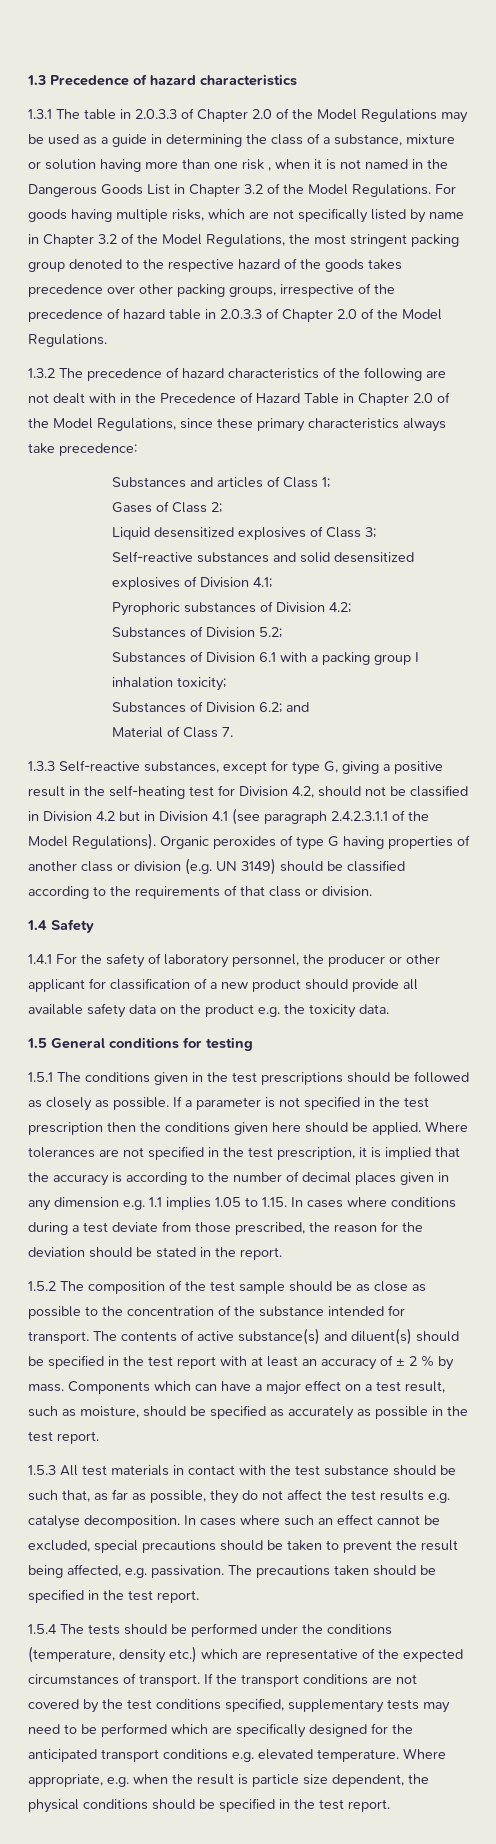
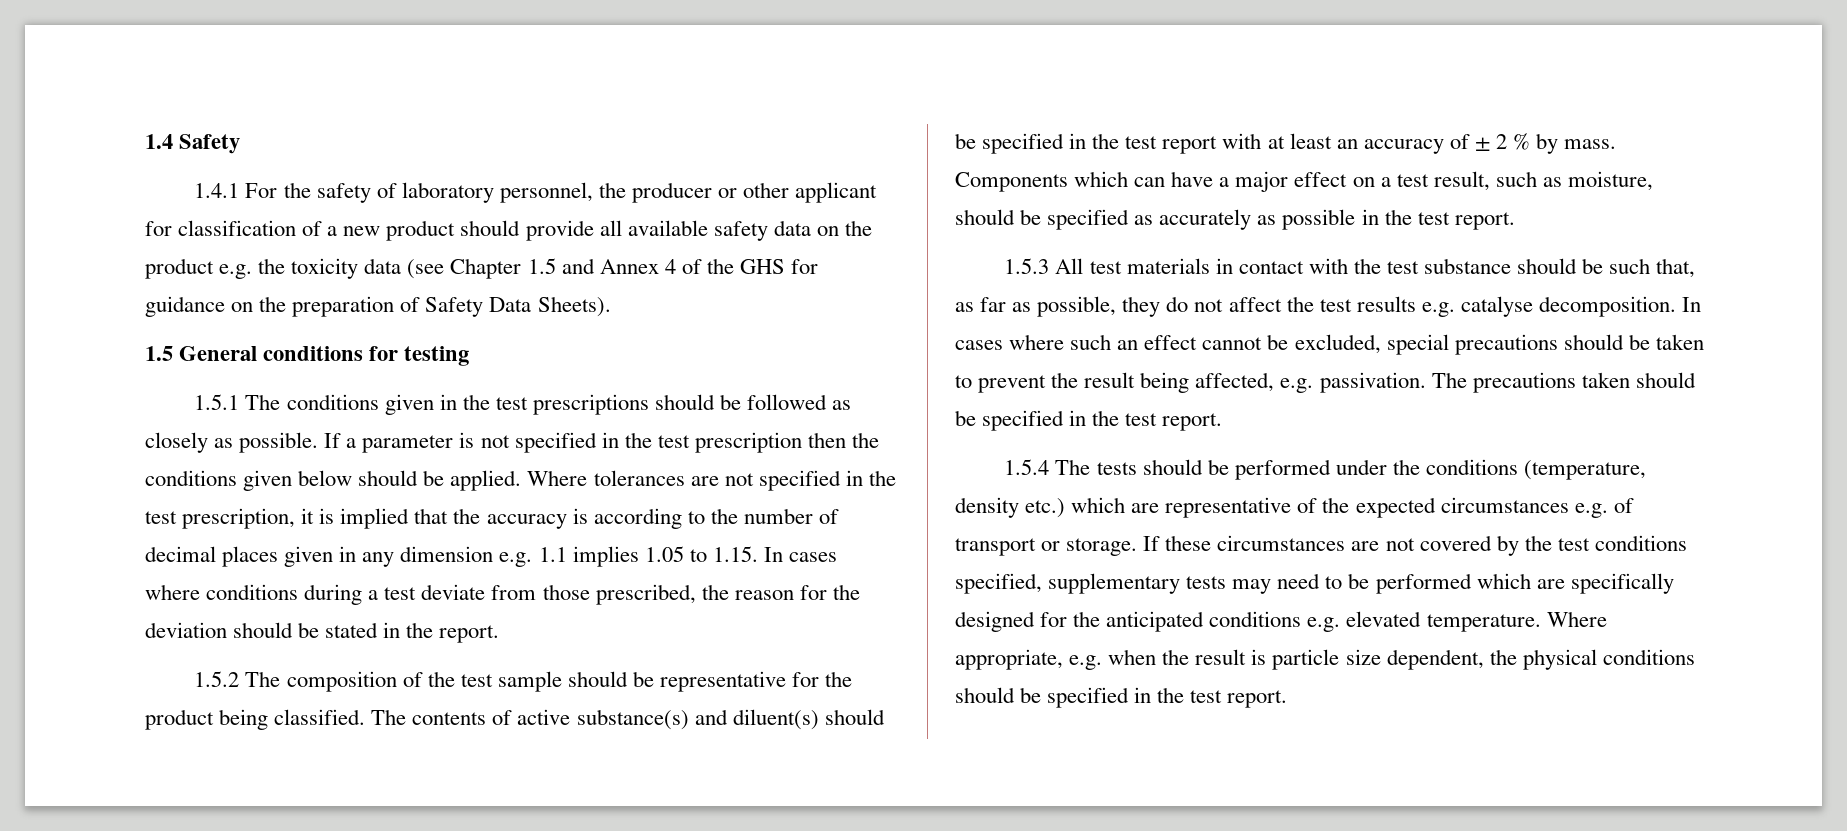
- 1.3 Precedence of hazard characteristics
- 1.3.1 The table in 2.0.3.3 of Chapter 2.0 of the Model Regulations may be used as a guide in determining the class of a substance, mixture or solution having more than one risk , when it is not named in the Dangerous Goods List in Chapter 3.2 of the Model Regulations. For goods having multiple risks, which are not specifically listed by name in Chapter 3.2 of the Model Regulations, the most stringent packing group denoted to the respective hazard of the goods takes precedence over other packing groups, irrespective of the precedence of hazard table in 2.0.3.3 of Chapter 2.0 of the Model Regulations.
- 1.3.2 The precedence of hazard characteristics of the following are not dealt with in the Precedence of Hazard Table in Chapter 2.0 of the Model Regulations, since these primary characteristics always take precedence:
- Substances and articles of Class 1;
- Gases of Class 2;
- Liquid desensitized explosives of Class 3;
- Self-reactive substances and solid desensitized explosives of Division 4.1;
- Pyrophoric substances of Division 4.2;
- Substances of Division 5.2;
- Substances of Division 6.1 with a packing group I inhalation toxicity;
- Substances of Division 6.2; and
- Material of Class 7.
- 1.3.3 Self-reactive substances, except for type G, giving a positive result in the self-heating test for Division 4.2, should not be classified in Division 4.2 but in Division 4.1 (see paragraph 2.4.2.3.1.1 of the Model Regulations). Organic peroxides of type G having properties of another class or division (e.g. UN 3149) should be classified according to the requirements of that class or division.
- 1.4.1 For the safety of laboratory personnel, the producer or other applicant for classification of a new product should provide all available safety data on the product e.g. the toxicity data.
+ 1.4.1 For the safety of laboratory personnel, the producer or other applicant for classification of a new product should provide all available safety data on the product e.g. the toxicity data (see Chapter 1.5 and Annex 4 of the GHS for guidance on the preparation of Safety Data Sheets).
- If a parameter is not specified in the test prescription then the conditions given here should be applied.
+ If a parameter is not specified in the test prescription then the conditions given below should be applied.
- 1.5.2 The composition of the test sample should be as close as possible to the concentration of the substance intended for transport.
+ 1.5.2 The composition of the test sample should be representative for the product being classified.
- 1.5.4 The tests should be performed under the conditions (temperature, density etc.) which are representative of the expected circumstances of transport. If the transport conditions are not covered by the test conditions specified, supplementary tests may need to be performed which are specifically designed for the anticipated transport conditions e.g. elevated temperature.
+ 1.5.4 The tests should be performed under the conditions (temperature, density etc.) which are representative of the expected circumstances e.g. of transport or storage. If these circumstances are not covered by the test conditions specified, supplementary tests may need to be performed which are specifically designed for the anticipated conditions e.g. elevated temperature.

